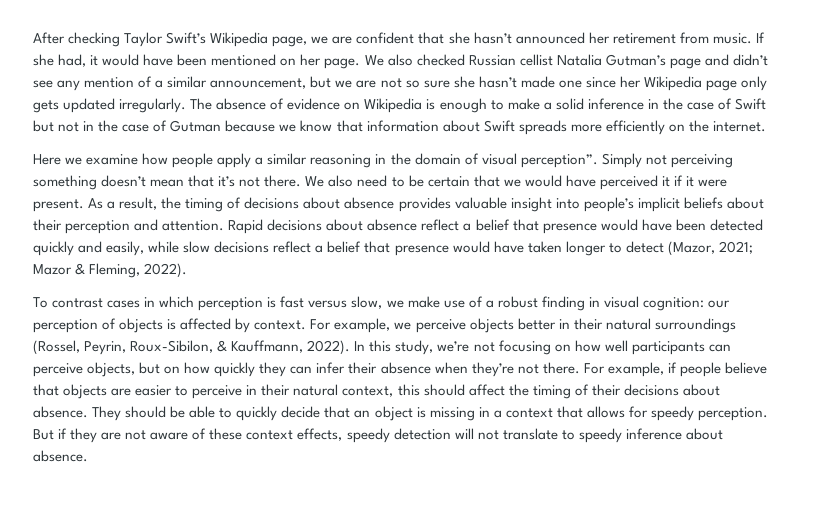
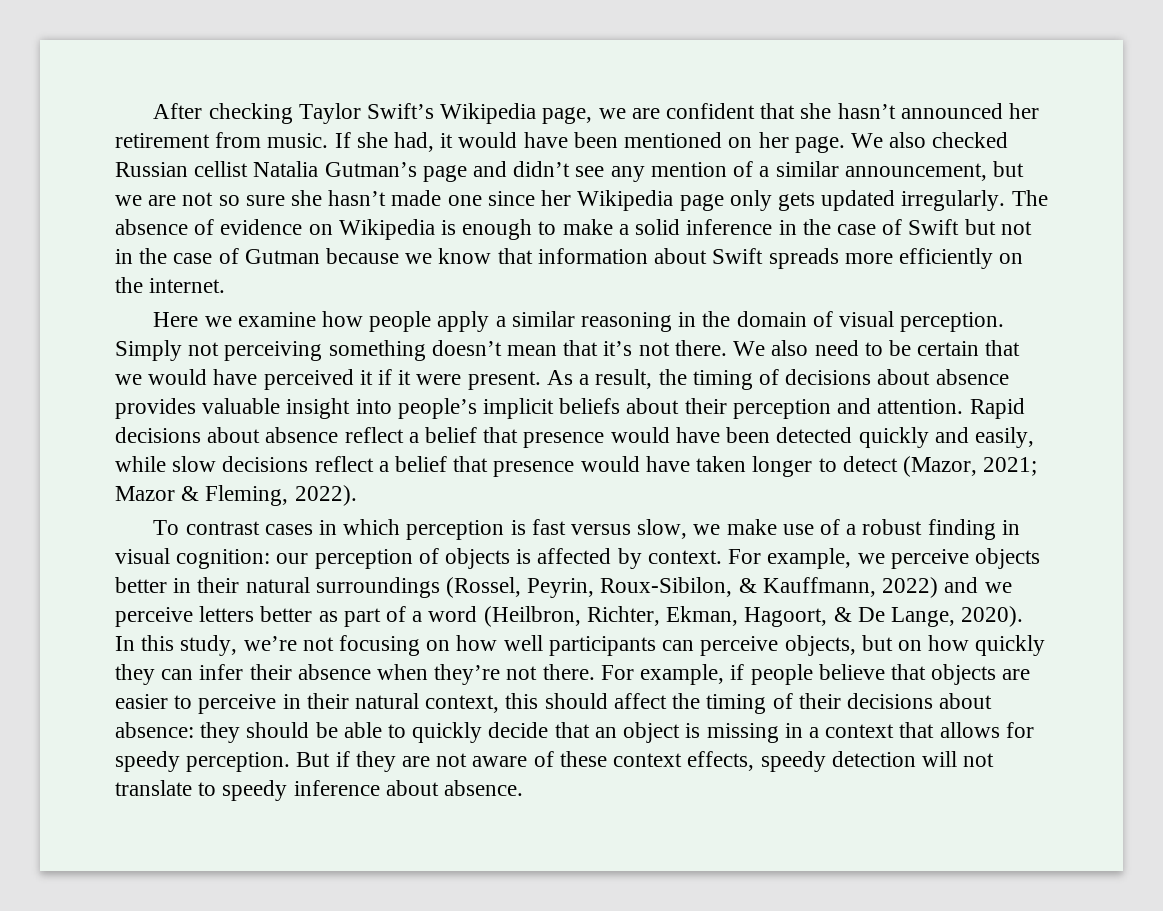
- Here we examine how people apply a similar reasoning in the domain of visual perception”.
+ Here we examine how people apply a similar reasoning in the domain of visual perception.
- For example, we perceive objects better in their natural surroundings (Rossel, Peyrin, Roux-Sibilon, & Kauffmann, 2022).
+ For example, we perceive objects better in their natural surroundings (Rossel, Peyrin, Roux-Sibilon, & Kauffmann, 2022) and we perceive letters better as part of a word (Heilbron, Richter, Ekman, Hagoort, & De Lange, 2020).
- For example, if people believe that objects are easier to perceive in their natural context, this should affect the timing of their decisions about absence. They should be able to quickly decide that an object is missing in a context that allows for speedy perception.
+ For example, if people believe that objects are easier to perceive in their natural context, this should affect the timing of their decisions about absence: they should be able to quickly decide that an object is missing in a context that allows for speedy perception.

